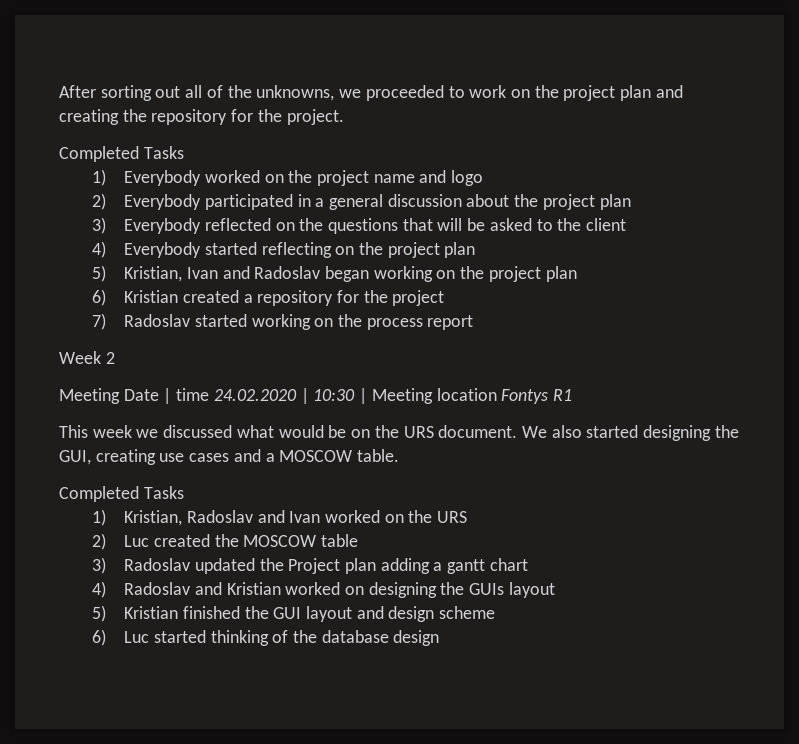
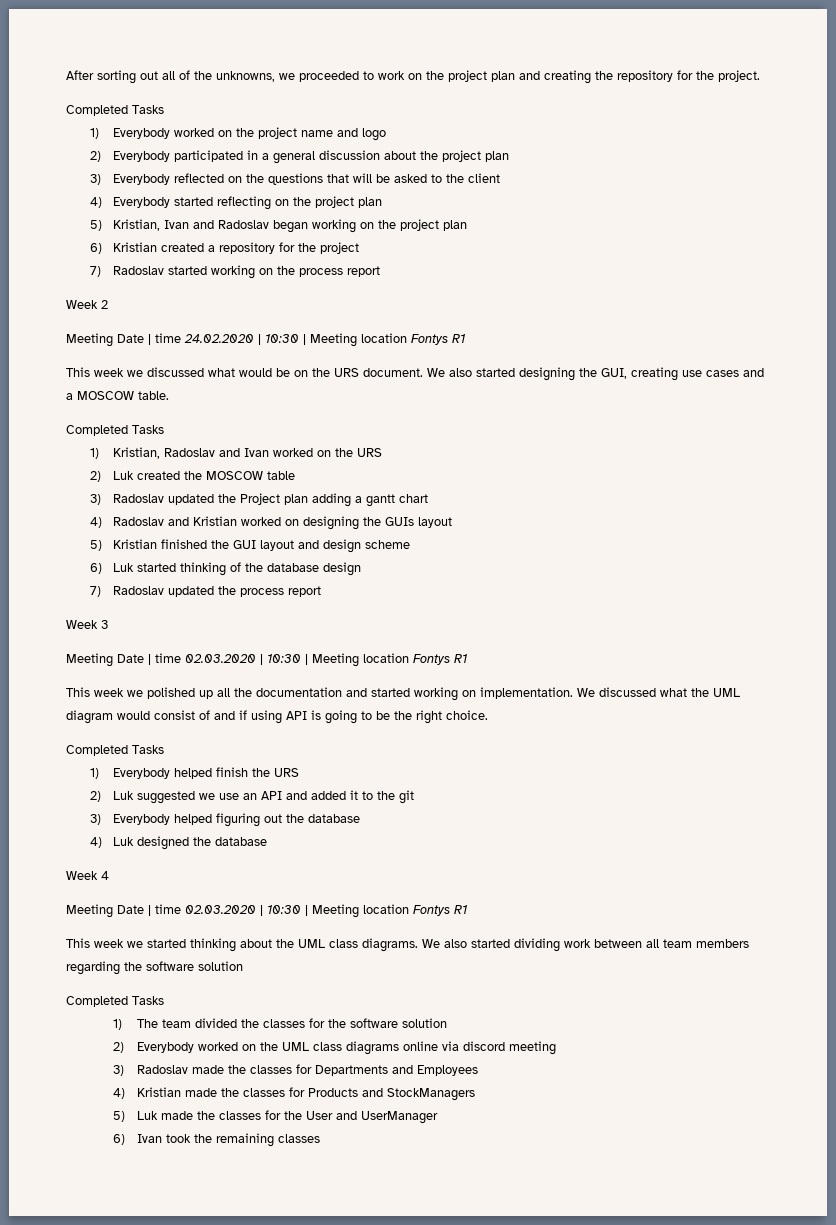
- 2) Luc created the MOSCOW table
+ 2) Luk created the MOSCOW table
- 6) Luc started thinking of the database design
+ 6) Luk started thinking of the database design
+ 7) Radoslav updated the process report
+ Week 3
+ Meeting Date | time 02.03.2020 | 10:30 | Meeting location Fontys R1
+ This week we polished up all the documentation and started working on implementation. We discussed what the UML diagram would consist of and if using API is going to be the right choice.
+ Completed Tasks
+ 1) Everybody helped finish the URS
+ 2) Luk suggested we use an API and added it to the git
+ 3) Everybody helped figuring out the database
+ 4) Luk designed the database
+ Week 4
+ Meeting Date | time 02.03.2020 | 10:30 | Meeting location Fontys R1
+ This week we started thinking about the UML class diagrams. We also started dividing work between all team members regarding the software solution
+ Completed Tasks
+ 1) The team divided the classes for the software solution
+ 2) Everybody worked on the UML class diagrams online via discord meeting
+ 3) Radoslav made the classes for Departments and Employees
+ 4) Kristian made the classes for Products and StockManagers
+ 5) Luk made the classes for the User and UserManager
+ 6) Ivan took the remaining classes

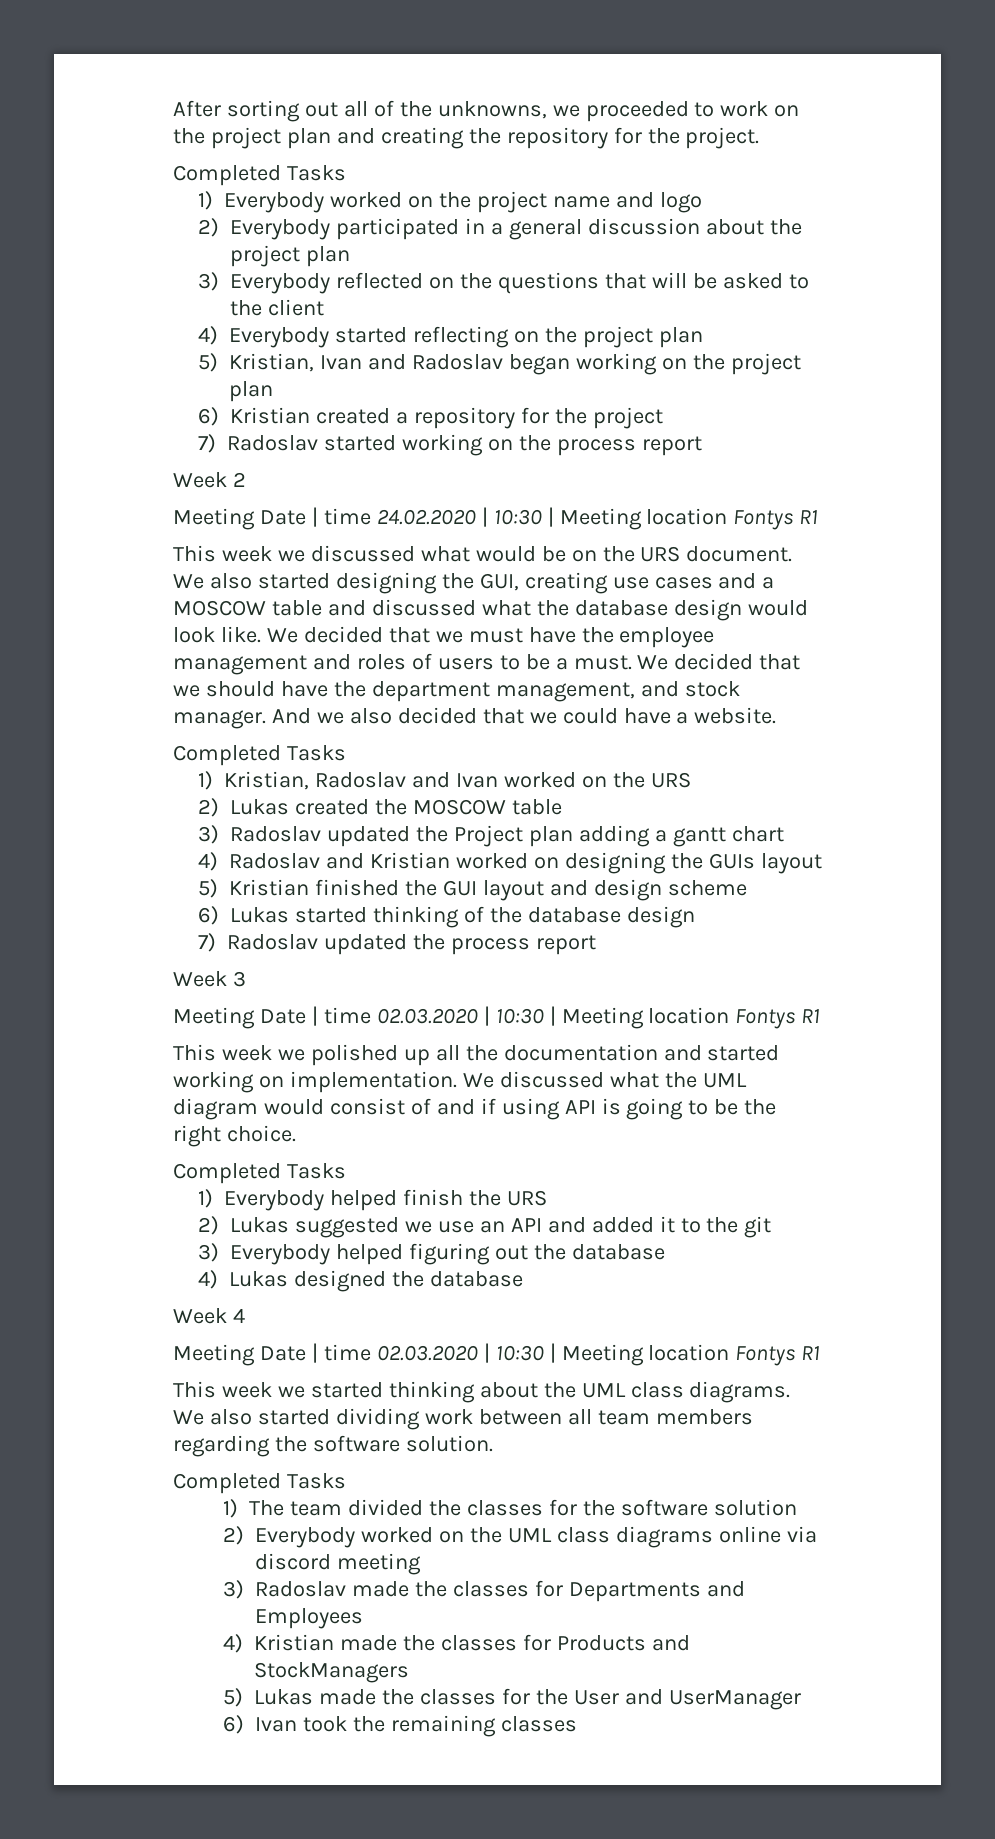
- We also started designing the GUI, creating use cases and a MOSCOW table.
+ We also started designing the GUI, creating use cases and a MOSCOW table and discussed what the database design would look like. We decided that we must have the employee management and roles of users to be a must. We decided that we should have the department management, and stock manager. And we also decided that we could have a website.
- 2) Luk created the MOSCOW table
+ 2) Lukas created the MOSCOW table
- 6) Luk started thinking of the database design
+ 6) Lukas started thinking of the database design
- 2) Luk suggested we use an API and added it to the git
+ 2) Lukas suggested we use an API and added it to the git
- 4) Luk designed the database
+ 4) Lukas designed the database
- We also started dividing work between all team members regarding the software solution
+ We also started dividing work between all team members regarding the software solution.
- 5) Luk made the classes for the User and UserManager
+ 5) Lukas made the classes for the User and UserManager

